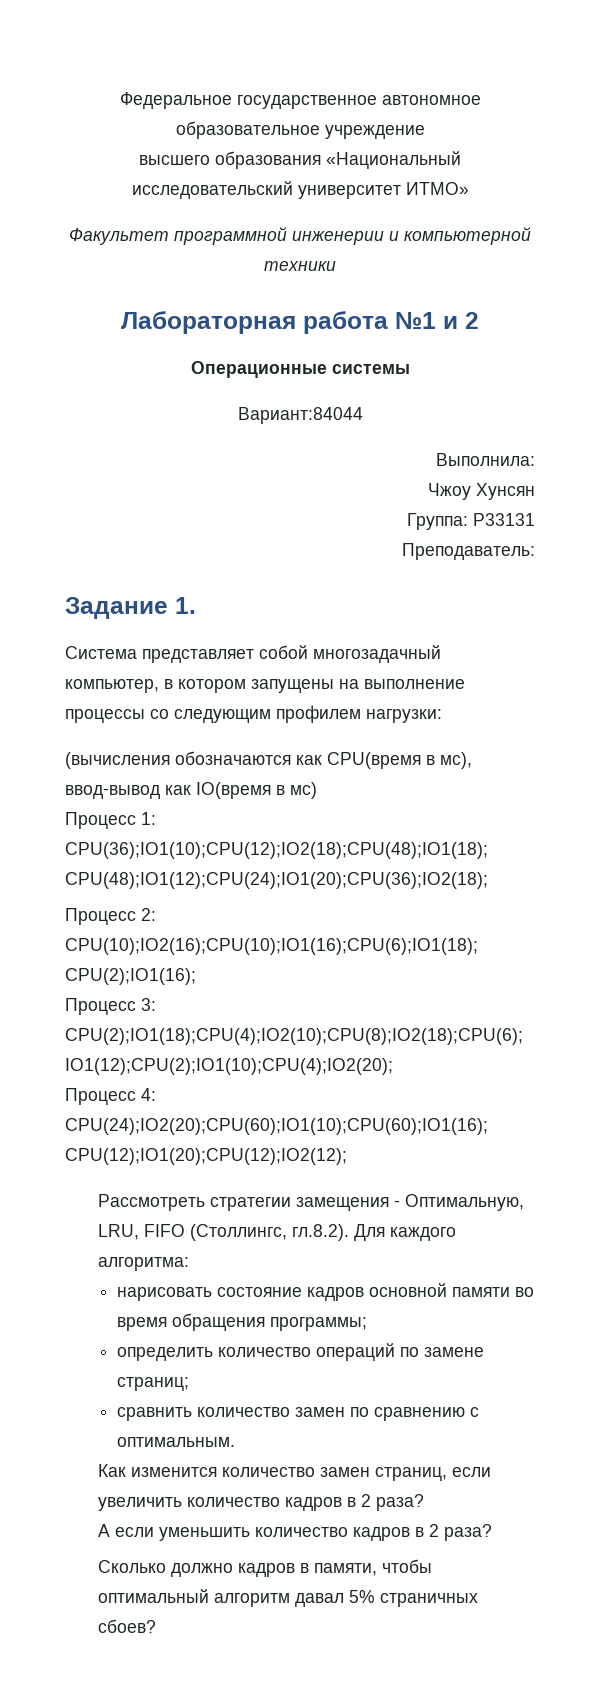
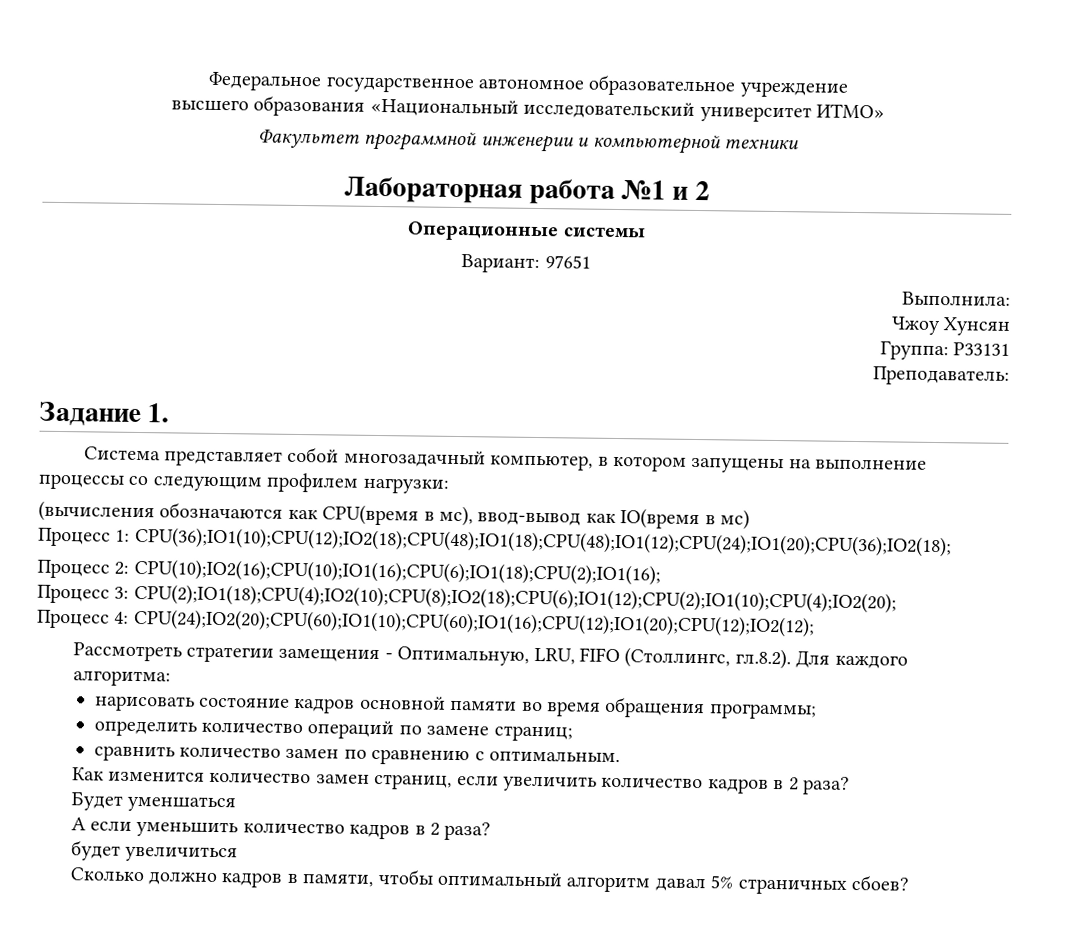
- Вариант:84044
+ Вариант: 97651
+ Будет уменшаться
+ будет увеличиться

